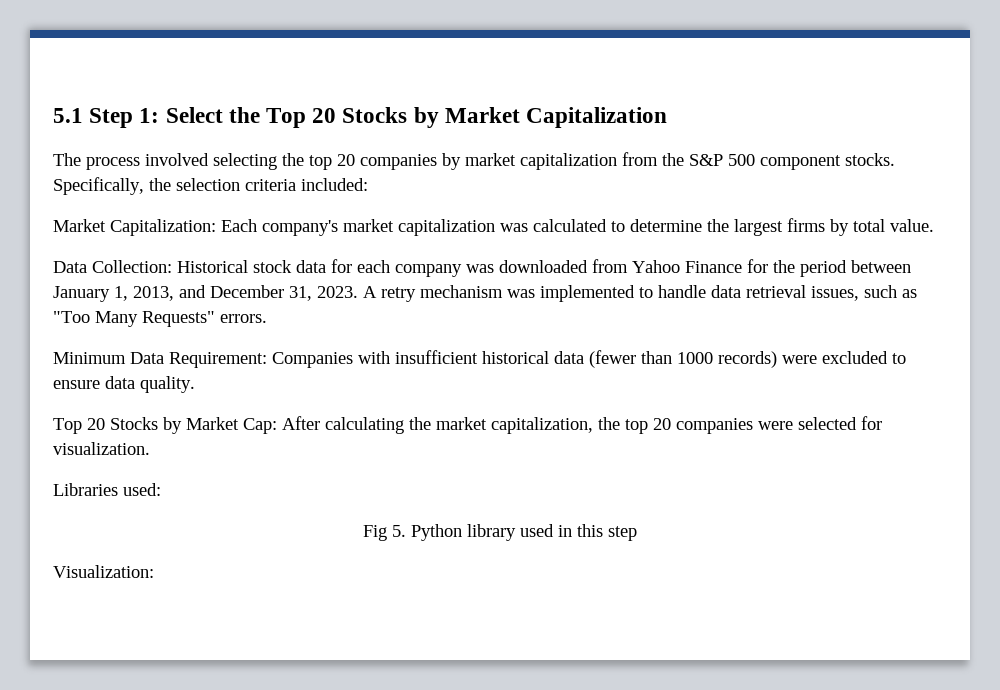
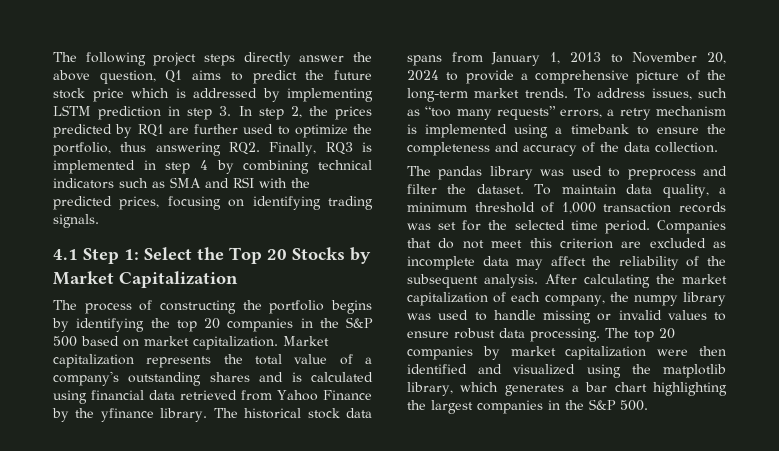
- 5.1 Step 1: Select the Top 20 Stocks by Market Capitalization
+ The following project steps directly answer the above question, Q1 aims to predict the future stock price which is addressed by implementing LSTM prediction in step 3. In step 2, the prices predicted by RQ1 are further used to optimize the portfolio, thus answering RQ2. Finally, RQ3 is implemented in step 4 by combining technical indicators such as SMA and RSI with the predicted prices, focusing on identifying trading signals.
+ 4.1 Step 1: Select the Top 20 Stocks by Market Capitalization
- The process involved selecting the top 20 companies by market capitalization from the S&P 500 component stocks. Specifically, the selection criteria included:
- Market Capitalization: Each company's market capitalization was calculated to determine the largest firms by total value.
- Data Collection: Historical stock data for each company was downloaded from Yahoo Finance for the period between January 1, 2013, and December 31, 2023. A retry mechanism was implemented to handle data retrieval issues, such as "Too Many Requests" errors.
- Minimum Data Requirement: Companies with insufficient historical data (fewer than 1000 records) were excluded to ensure data quality.
- Top 20 Stocks by Market Cap: After calculating the market capitalization, the top 20 companies were selected for visualization.
- Libraries used:
- Fig 5. Python library used in this step
- Visualization:
+ The process of constructing the portfolio begins by identifying the top 20 companies in the S&P 500 based on market capitalization. Market capitalization represents the total value of a company's outstanding shares and is calculated using financial data retrieved from Yahoo Finance by the yfinance library. The historical stock data spans from January 1, 2013 to November 20, 2024 to provide a comprehensive picture of the long-term market trends. To address issues, such as “too many requests” errors, a retry mechanism is implemented using a timebank to ensure the completeness and accuracy of the data collection.
+ The pandas library was used to preprocess and filter the dataset. To maintain data quality, a minimum threshold of 1,000 transaction records was set for the selected time period. Companies that do not meet this criterion are excluded as incomplete data may affect the reliability of the subsequent analysis. After calculating the market capitalization of each company, the numpy library was used to handle missing or invalid values to ensure robust data processing. The top 20 companies by market capitalization were then identified and visualized using the matplotlib library, which generates a bar chart highlighting the largest companies in the S&P 500.

